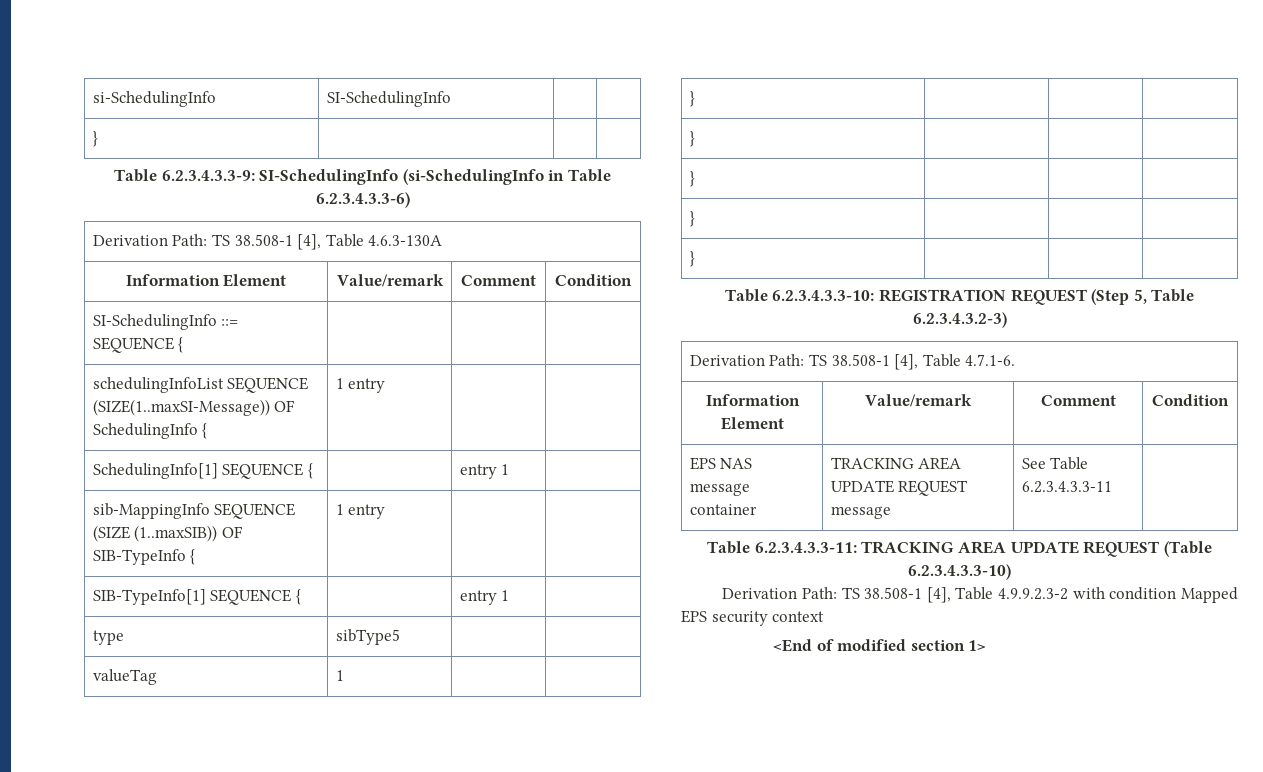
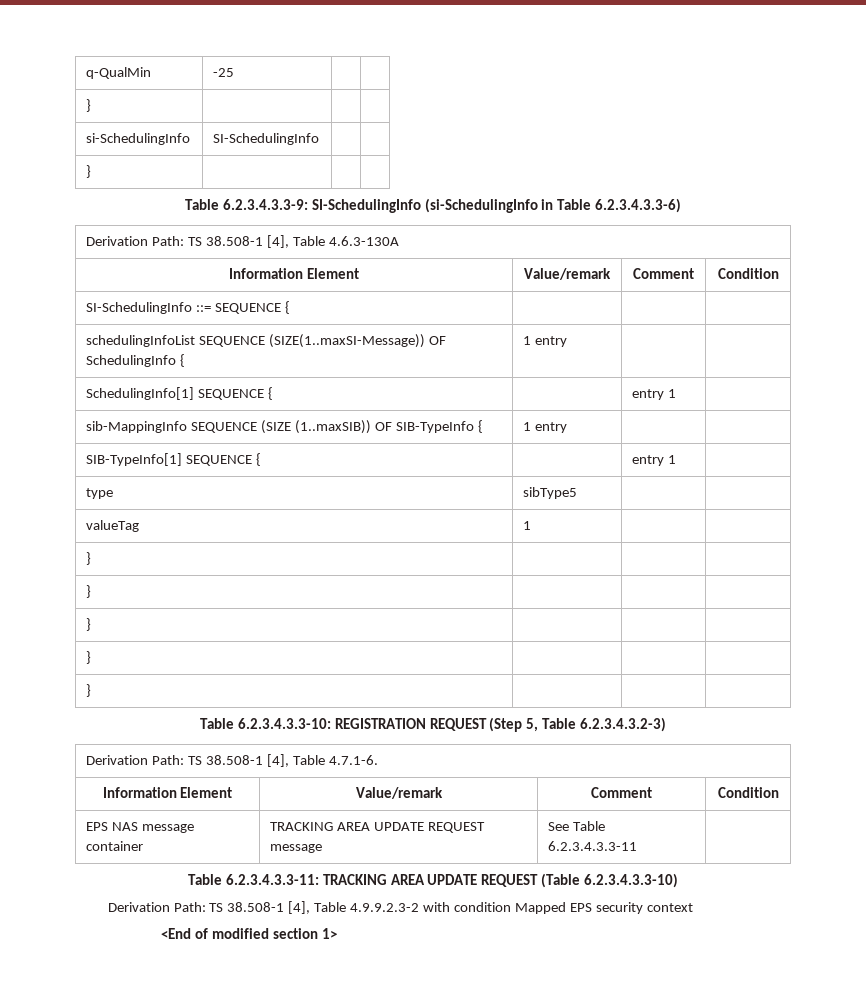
+ q-QualMin | -25 | |
+ } | | |

